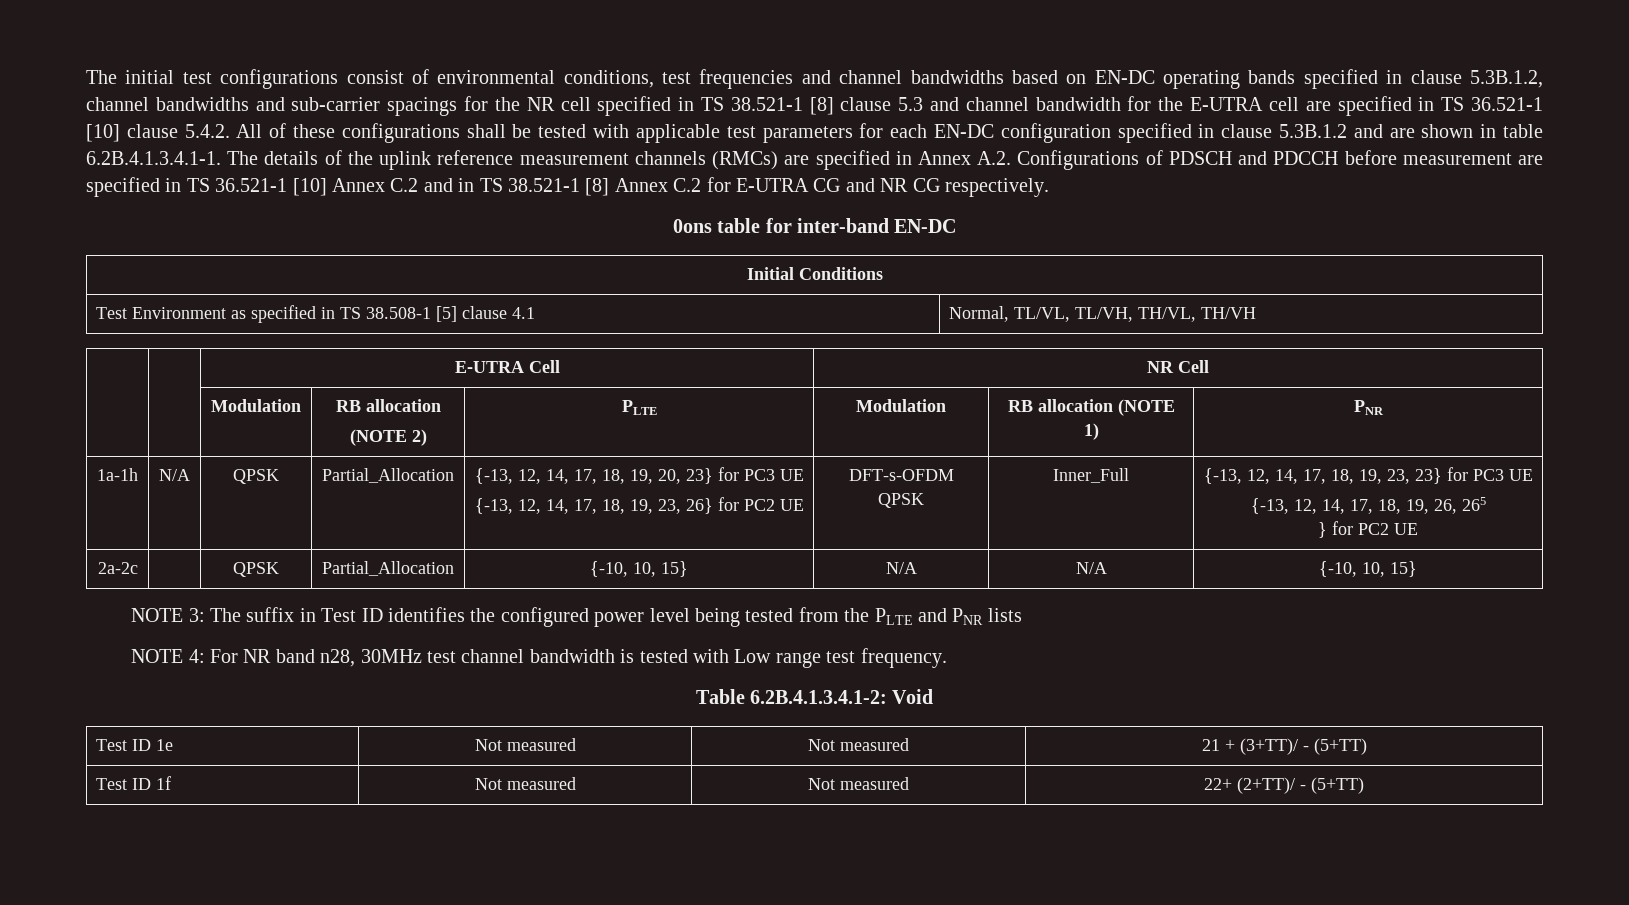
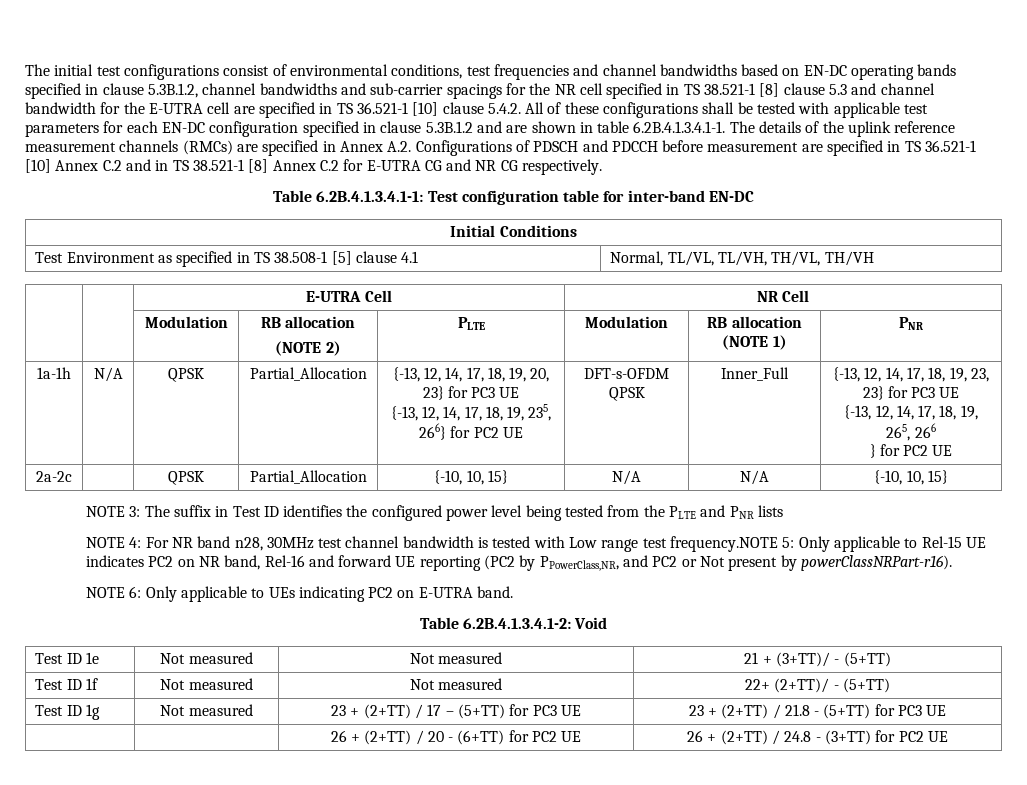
- 0ons table for inter-band EN-DC
+ Table 6.2B.4.1.3.4.1-1: Test configuration table for inter-band EN-DC
- {-13, 12, 14, 17, 18, 19, 23, 26} for PC2 UE
+ {-13, 12, 14, 17, 18, 19, 235, 266} for PC2 UE
- {-13, 12, 14, 17, 18, 19, 26, 265
+ {-13, 12, 14, 17, 18, 19, 265, 266
- NOTE 4: For NR band n28, 30MHz test channel bandwidth is tested with Low range test frequency.
+ NOTE 4: For NR band n28, 30MHz test channel bandwidth is tested with Low range test frequency.NOTE 5: Only applicable to Rel-15 UE indicates PC2 on NR band, Rel-16 and forward UE reporting (PC2 by PPowerClass,NR, and PC2 or Not present by powerClassNRPart-r16).
+ NOTE 6: Only applicable to UEs indicating PC2 on E-UTRA band.
+ Test ID 1g | Not measured | 23 + (2+TT) / 17 – (5+TT) for PC3 UE | 23 + (2+TT) / 21.8 - (5+TT) for PC3 UE
+ | | 26 + (2+TT) / 20 - (6+TT) for PC2 UE | 26 + (2+TT) / 24.8 - (3+TT) for PC2 UE

